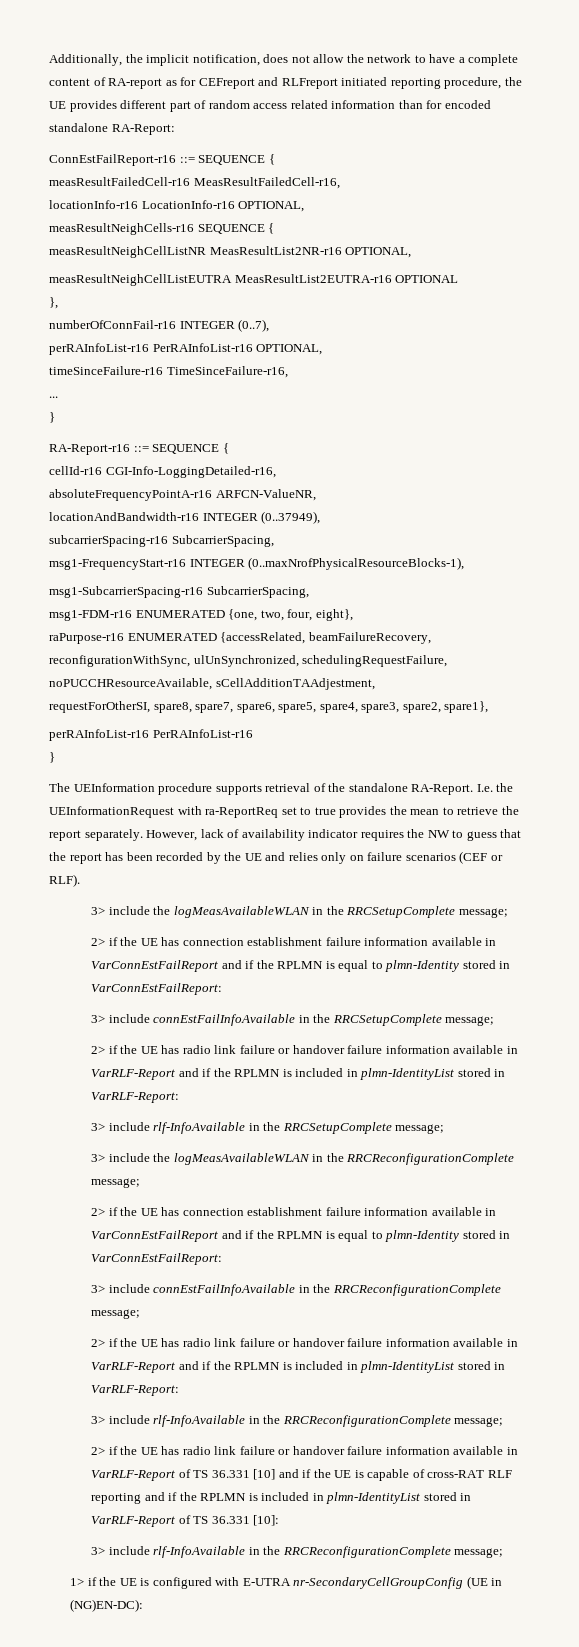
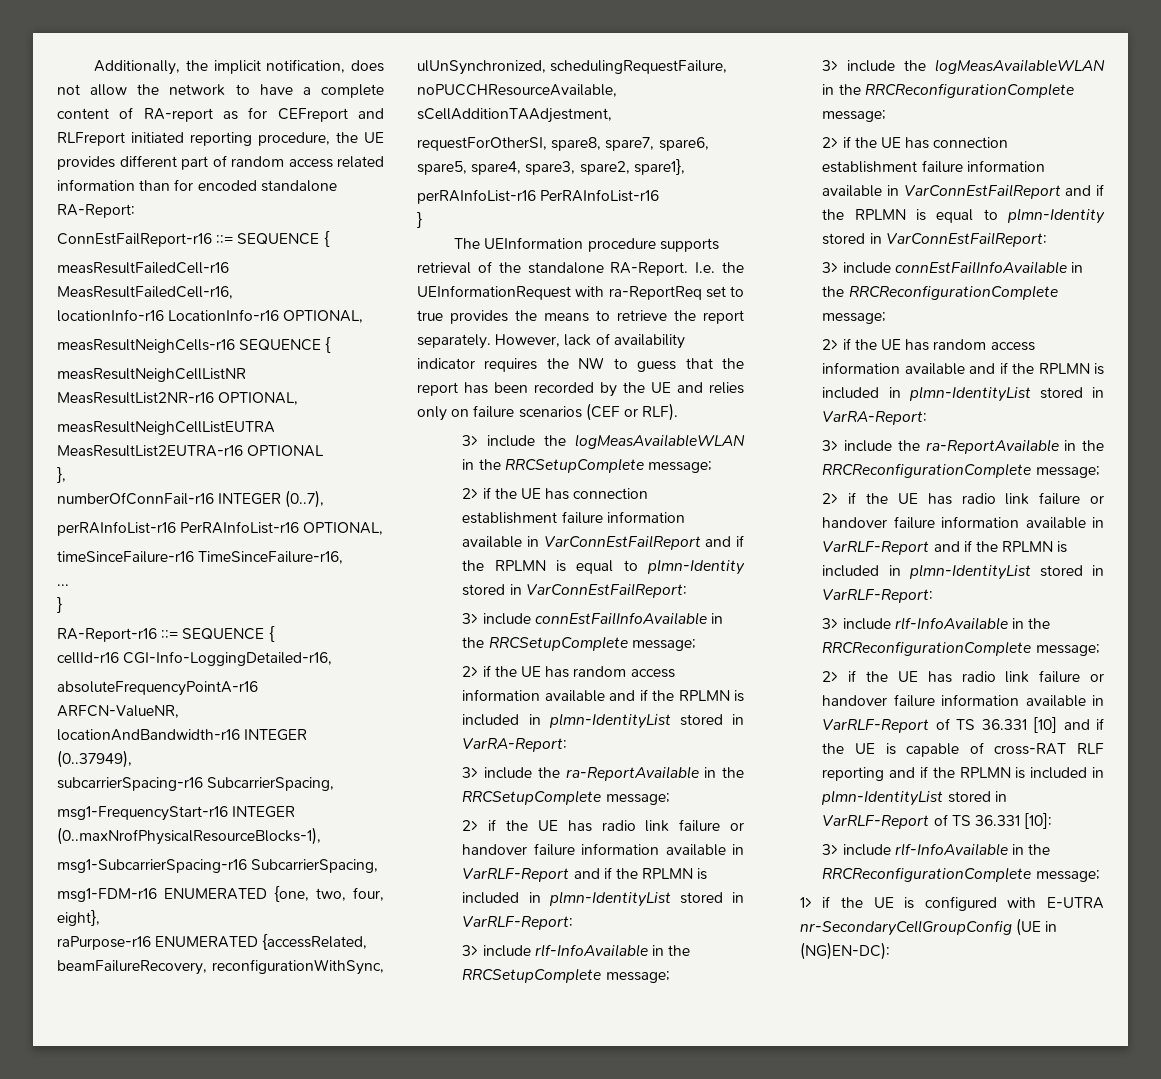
- I.e. the UEInformationRequest with ra-ReportReq set to true provides the mean to retrieve the report separately.
+ I.e. the UEInformationRequest with ra-ReportReq set to true provides the means to retrieve the report separately.
  3> include connEstFailInfoAvailable in the RRCSetupComplete message;
+ 2> if the UE has random access information available and if the RPLMN is included in plmn-IdentityList stored in VarRA-Report:
+ 3> include the ra-ReportAvailable in the RRCSetupComplete message;
  3> include connEstFailInfoAvailable in the RRCReconfigurationComplete message;
+ 2> if the UE has random access information available and if the RPLMN is included in plmn-IdentityList stored in VarRA-Report:
+ 3> include the ra-ReportAvailable in the RRCReconfigurationComplete message;

